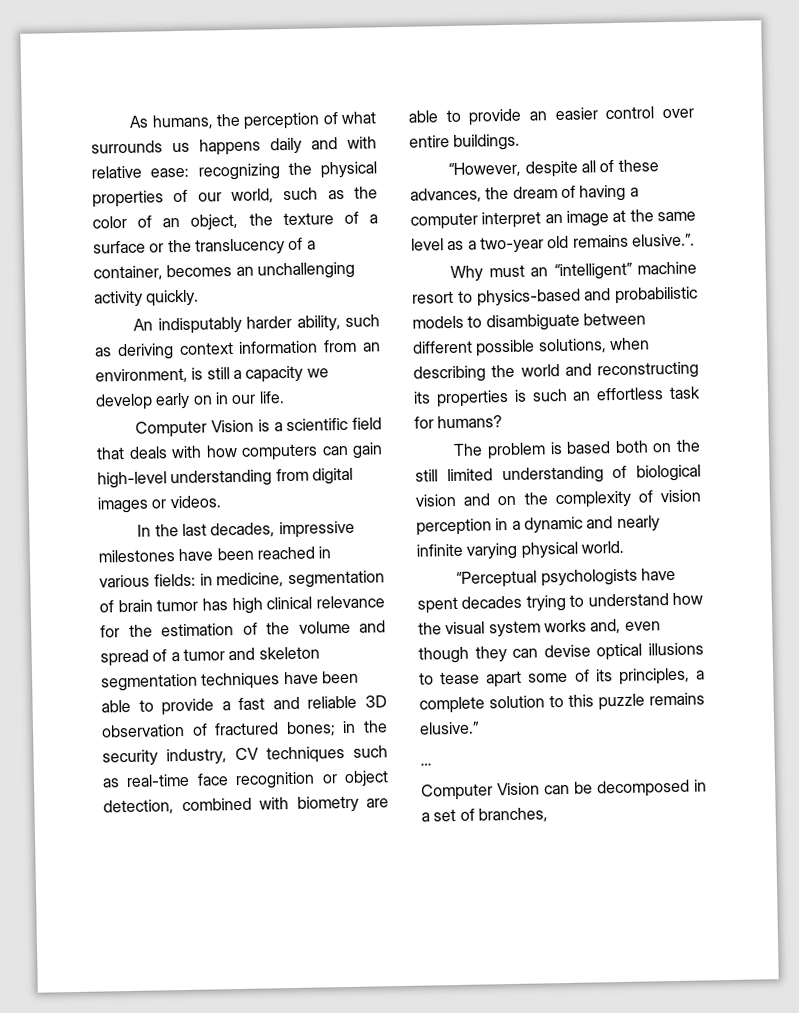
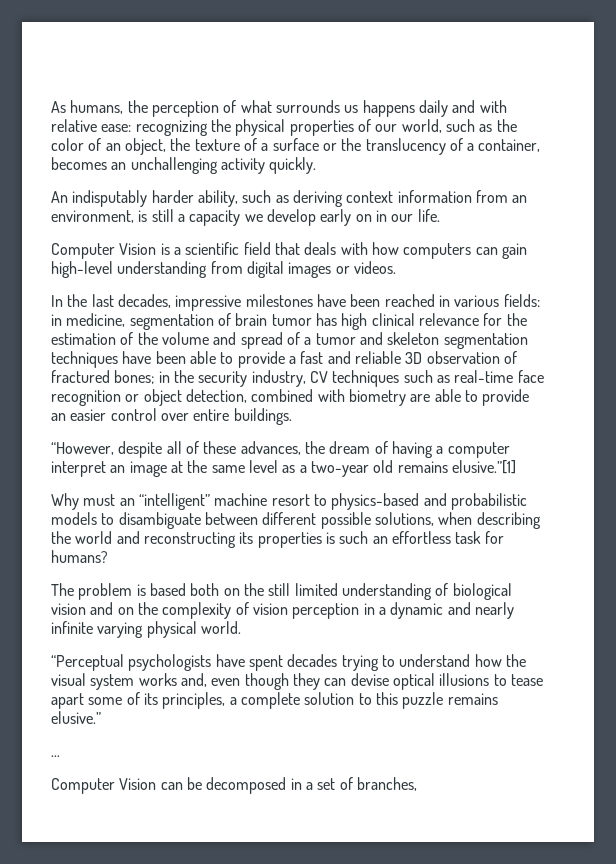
- “However, despite all of these advances, the dream of having a computer interpret an image at the same level as a two-year old remains elusive.”.
+ “However, despite all of these advances, the dream of having a computer interpret an image at the same level as a two-year old remains elusive.”[1]

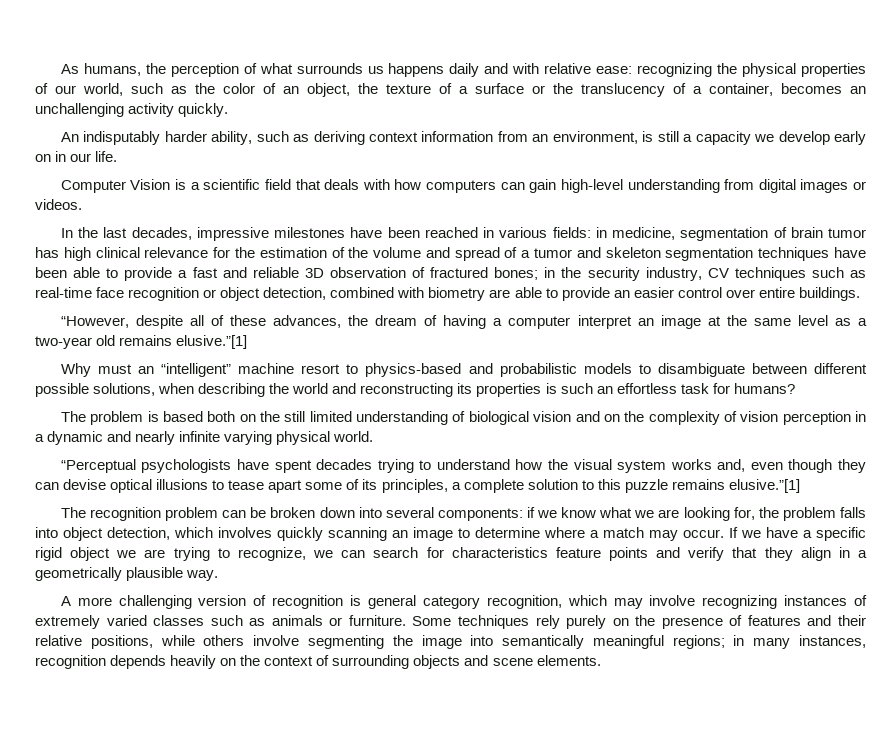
- “Perceptual psychologists have spent decades trying to understand how the visual system works and, even though they can devise optical illusions to tease apart some of its principles, a complete solution to this puzzle remains elusive.”
- …
- Computer Vision can be decomposed in a set of branches,
+ “Perceptual psychologists have spent decades trying to understand how the visual system works and, even though they can devise optical illusions to tease apart some of its principles, a complete solution to this puzzle remains elusive.”[1]
+ The recognition problem can be broken down into several components: if we know what we are looking for, the problem falls into object detection, which involves quickly scanning an image to determine where a match may occur. If we have a specific rigid object we are trying to recognize, we can search for characteristics feature points and verify that they align in a geometrically plausible way.
+ A more challenging version of recognition is general category recognition, which may involve recognizing instances of extremely varied classes such as animals or furniture. Some techniques rely purely on the presence of features and their relative positions, while others involve segmenting the image into semantically meaningful regions; in many instances, recognition depends heavily on the context of surrounding objects and scene elements.

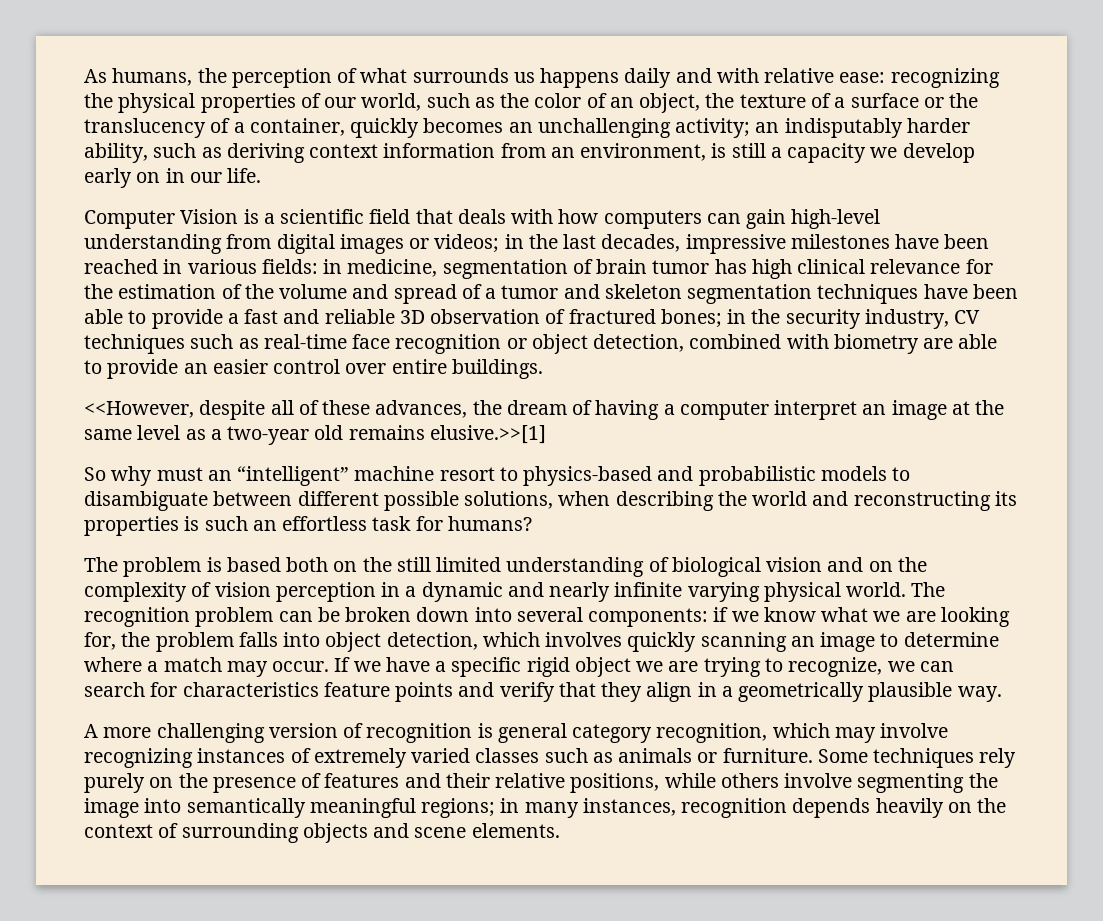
- recognizing the physical properties of our world, such as the color of an object, the texture of a surface or the translucency of a container, becomes an unchallenging activity quickly.
- An indisputably harder ability, such as deriving context information from an environment, is still a capacity we develop early on in our life.
+ recognizing the physical properties of our world, such as the color of an object, the texture of a surface or the translucency of a container, quickly becomes an unchallenging activity; an indisputably harder ability, such as deriving context information from an environment, is still a capacity we develop early on in our life.
- Computer Vision is a scientific field that deals with how computers can gain high-level understanding from digital images or videos.
- In the last decades, impressive milestones have been reached in various fields:
+ Computer Vision is a scientific field that deals with how computers can gain high-level understanding from digital images or videos; in the last decades, impressive milestones have been reached in various fields:
- “However, despite all of these advances, the dream of having a computer interpret an image at the same level as a two-year old remains elusive.”[1]
- Why must an “intelligent” machine resort to physics-based and probabilistic models to disambiguate between different possible solutions, when describing the world and reconstructing its properties is such an effortless task for humans?
+ <<However, despite all of these advances, the dream of having a computer interpret an image at the same level as a two-year old remains elusive.>>[1]
+ So why must an “intelligent” machine resort to physics-based and probabilistic models to disambiguate between different possible solutions, when describing the world and reconstructing its properties is such an effortless task for humans?
- The problem is based both on the still limited understanding of biological vision and on the complexity of vision perception in a dynamic and nearly infinite varying physical world.
- “Perceptual psychologists have spent decades trying to understand how the visual system works and, even though they can devise optical illusions to tease apart some of its principles, a complete solution to this puzzle remains elusive.”[1]
- The recognition problem can be broken down into several components:
+ The problem is based both on the still limited understanding of biological vision and on the complexity of vision perception in a dynamic and nearly infinite varying physical world. The recognition problem can be broken down into several components:

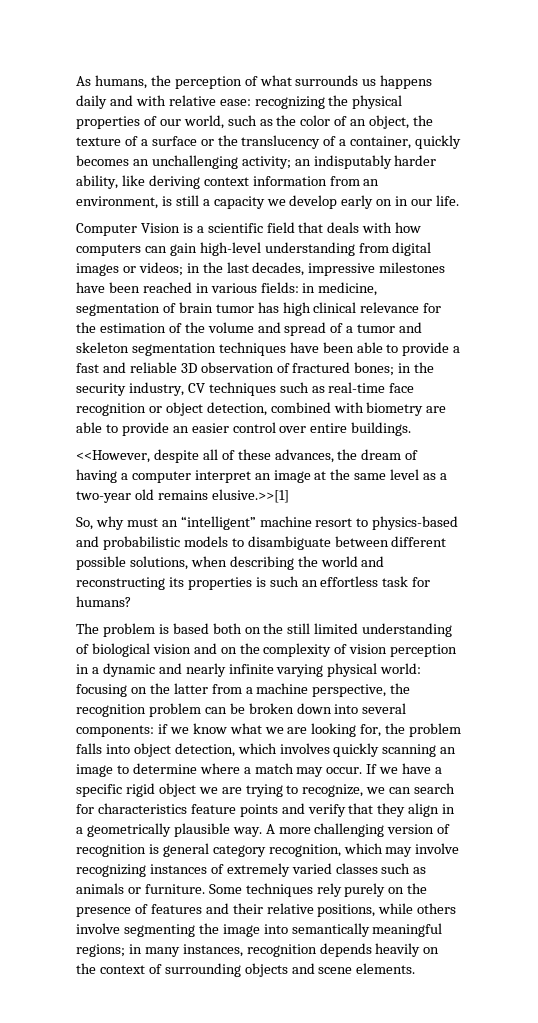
- an indisputably harder ability, such as deriving context information from an environment, is still a capacity we develop early on in our life.
+ an indisputably harder ability, like deriving context information from an environment, is still a capacity we develop early on in our life.
- So why must an “intelligent” machine resort to physics-based and probabilistic models to disambiguate between different possible solutions, when describing the world and reconstructing its properties is such an effortless task for humans?
+ So, why must an “intelligent” machine resort to physics-based and probabilistic models to disambiguate between different possible solutions, when describing the world and reconstructing its properties is such an effortless task for humans?
- The problem is based both on the still limited understanding of biological vision and on the complexity of vision perception in a dynamic and nearly infinite varying physical world. The recognition problem can be broken down into several components:
+ The problem is based both on the still limited understanding of biological vision and on the complexity of vision perception in a dynamic and nearly infinite varying physical world: focusing on the latter from a machine perspective, the recognition problem can be broken down into several components:
- If we have a specific rigid object we are trying to recognize, we can search for characteristics feature points and verify that they align in a geometrically plausible way.
- A more challenging version of recognition is general category recognition, which may involve recognizing instances of extremely varied classes such as animals or furniture.
+ If we have a specific rigid object we are trying to recognize, we can search for characteristics feature points and verify that they align in a geometrically plausible way. A more challenging version of recognition is general category recognition, which may involve recognizing instances of extremely varied classes such as animals or furniture.

